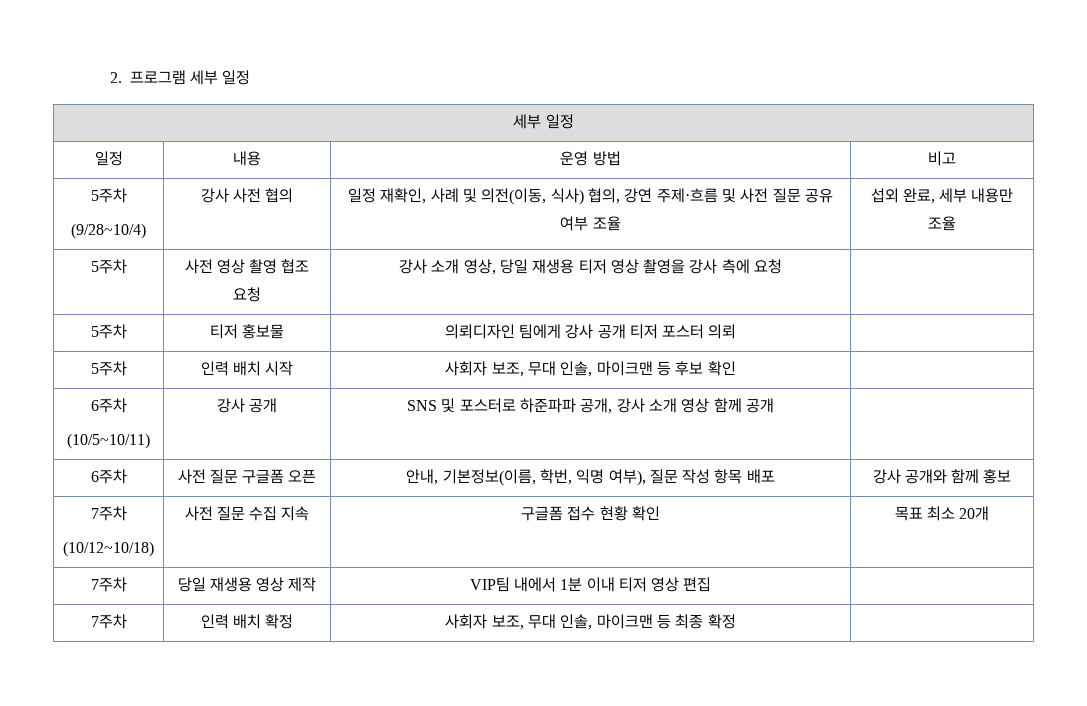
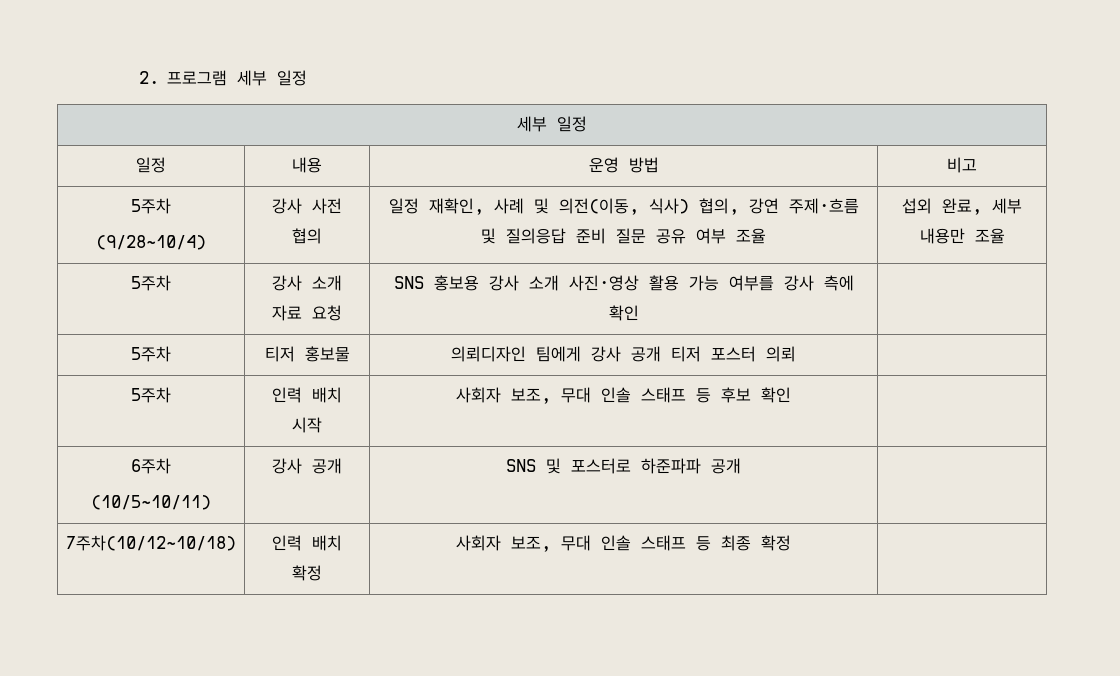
  일정 | 내용 | 운영 방법 | 비고
  5주차
- (9/28~10/4) | 강사 사전 협의 | 일정 재확인, 사례 및 의전(이동, 식사) 협의, 강연 주제·흐름 및 사전 질문 공유 여부 조율 | 섭외 완료, 세부 내용만 조율
+ (9/28~10/4) | 강사 사전 협의 | 일정 재확인, 사례 및 의전(이동, 식사) 협의, 강연 주제·흐름 및 질의응답 준비 질문 공유 여부 조율 | 섭외 완료, 세부 내용만 조율
- 5주차 | 사전 영상 촬영 협조 요청 | 강사 소개 영상, 당일 재생용 티저 영상 촬영을 강사 측에 요청 |
+ 5주차 | 강사 소개 자료 요청 | SNS 홍보용 강사 소개 사진·영상 활용 가능 여부를 강사 측에 확인 |
- 5주차 | 인력 배치 시작 | 사회자 보조, 무대 인솔, 마이크맨 등 후보 확인 |
+ 5주차 | 인력 배치 시작 | 사회자 보조, 무대 인솔 스태프 등 후보 확인 |
  6주차
- (10/5~10/11) | 강사 공개 | SNS 및 포스터로 하준파파 공개, 강사 소개 영상 함께 공개 |
- 6주차 | 사전 질문 구글폼 오픈 | 안내, 기본정보(이름, 학번, 익명 여부), 질문 작성 항목 배포 | 강사 공개와 함께 홍보
- 7주차
- (10/12~10/18) | 사전 질문 수집 지속 | 구글폼 접수 현황 확인 | 목표 최소 20개
- 7주차 | 당일 재생용 영상 제작 | VIP팀 내에서 1분 이내 티저 영상 편집 |
- 7주차 | 인력 배치 확정 | 사회자 보조, 무대 인솔, 마이크맨 등 최종 확정 |
+ (10/5~10/11) | 강사 공개 | SNS 및 포스터로 하준파파 공개 |
+ 7주차(10/12~10/18) | 인력 배치 확정 | 사회자 보조, 무대 인솔 스태프 등 최종 확정 |

